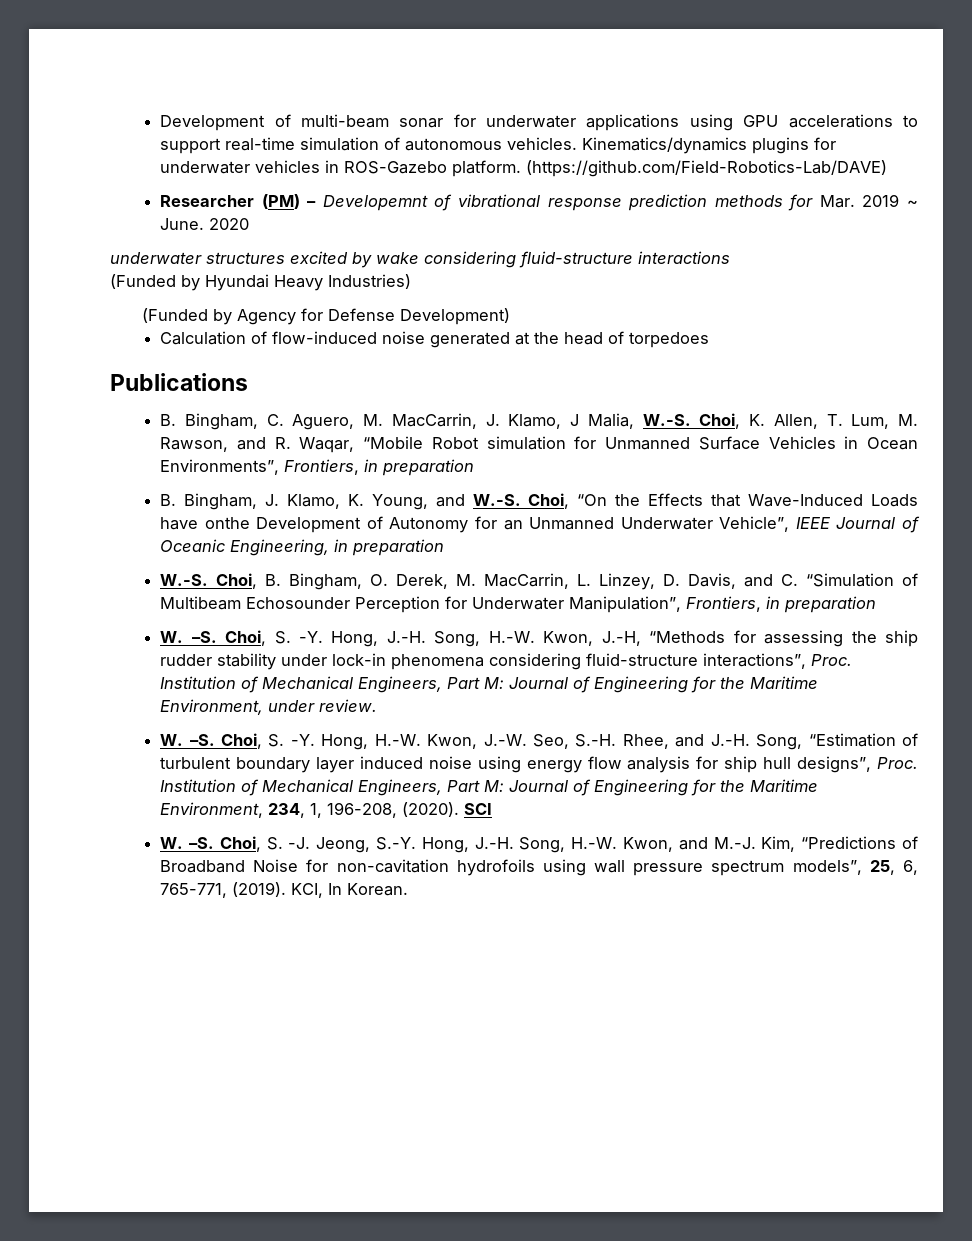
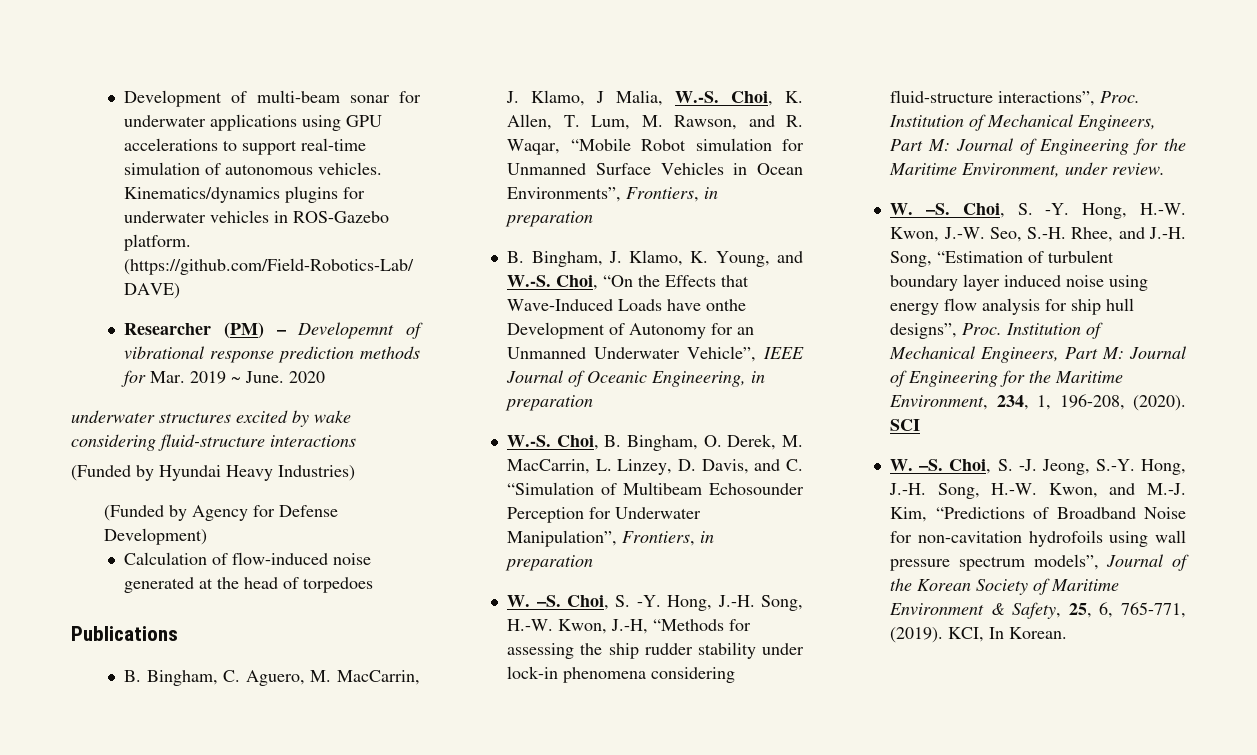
- Jeong, S.-Y. Hong, J.-H. Song, H.-W. Kwon, and M.-J. Kim, “Predictions of Broadband Noise for non-cavitation hydrofoils using wall pressure spectrum models”, 25, 6, 765-771, (2019).
+ Jeong, S.-Y. Hong, J.-H. Song, H.-W. Kwon, and M.-J. Kim, “Predictions of Broadband Noise for non-cavitation hydrofoils using wall pressure spectrum models”, Journal of the Korean Society of Maritime Environment & Safety, 25, 6, 765-771, (2019).

